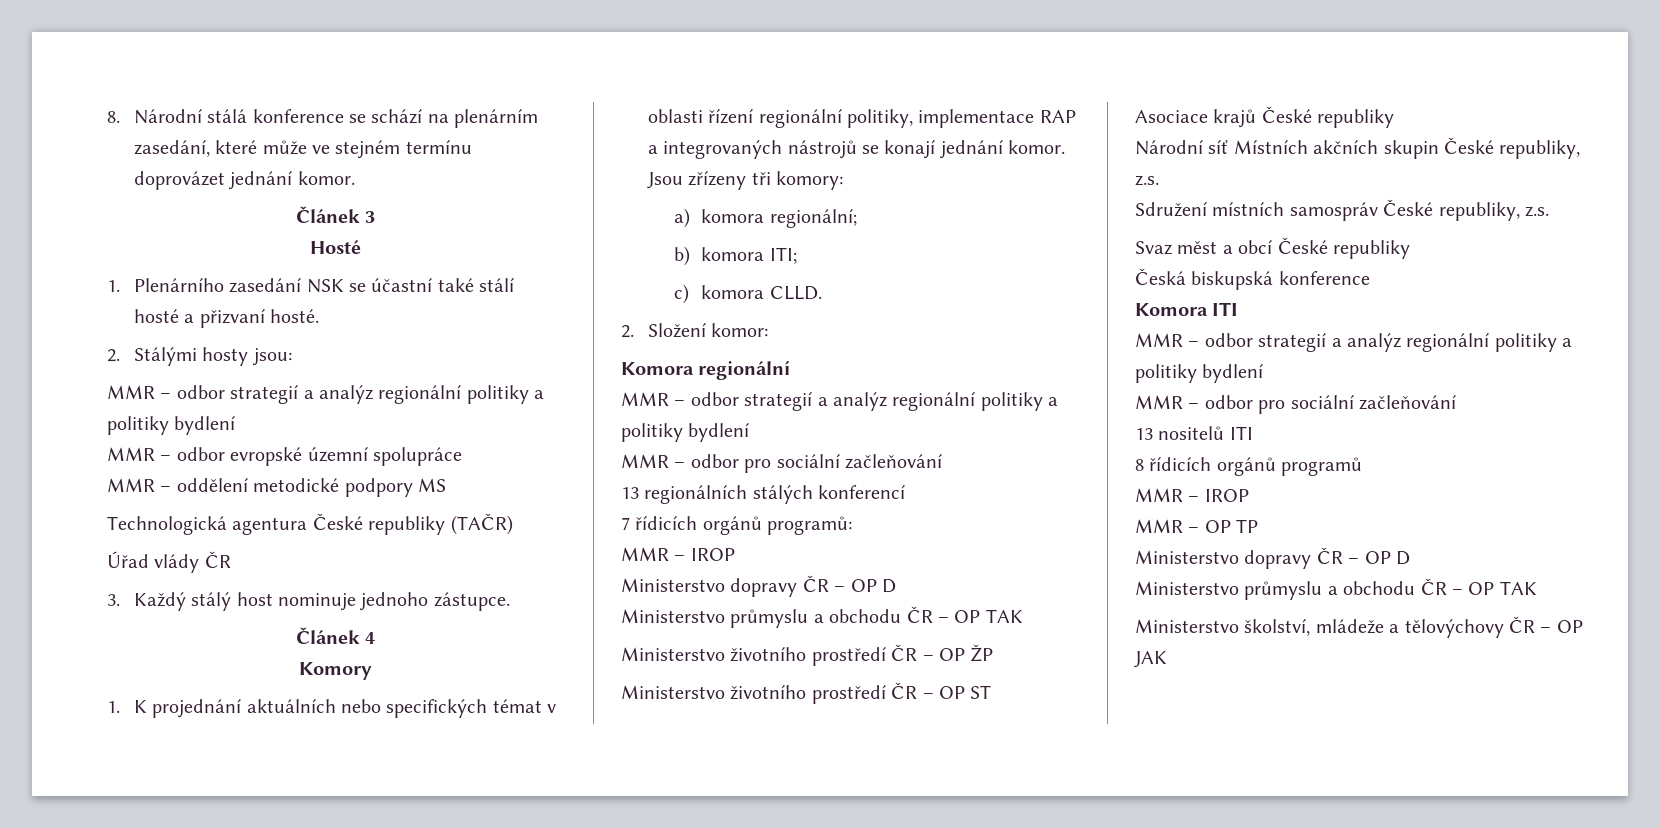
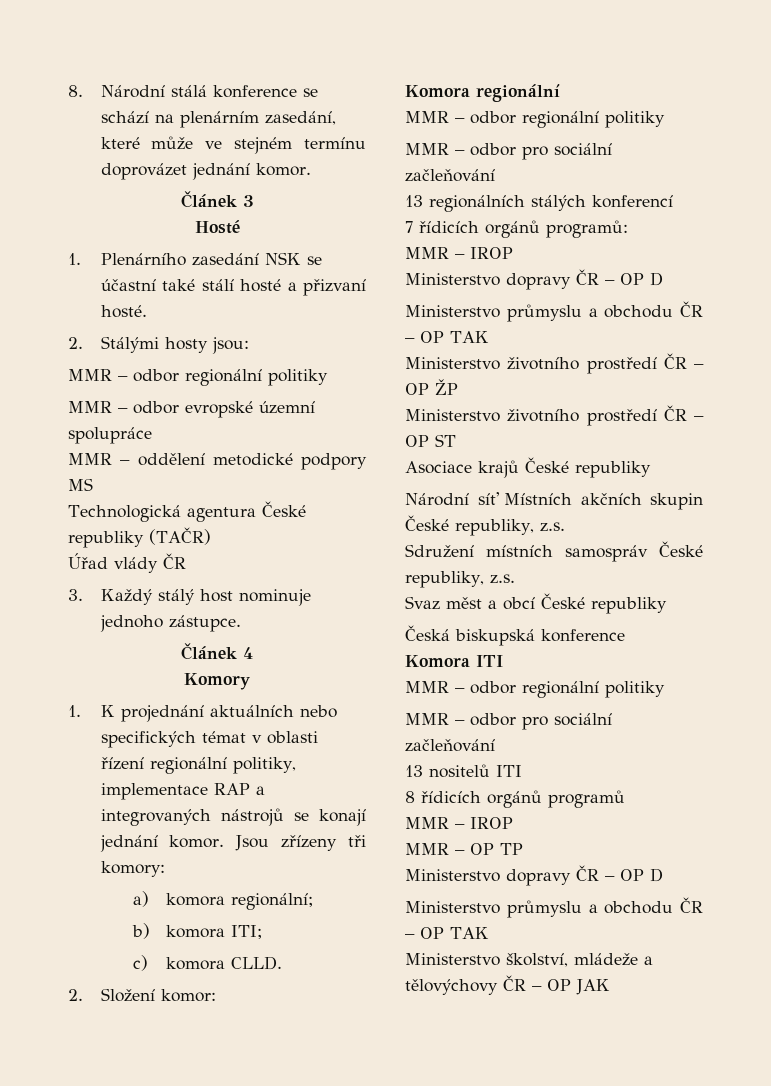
  2. Stálými hosty jsou:
- MMR – odbor strategií a analýz regionální politiky a politiky bydlení
+ MMR – odbor regionální politiky
  Komora regionální
- MMR – odbor strategií a analýz regionální politiky a politiky bydlení
+ MMR – odbor regionální politiky
  Komora ITI
- MMR – odbor strategií a analýz regionální politiky a politiky bydlení
+ MMR – odbor regionální politiky

